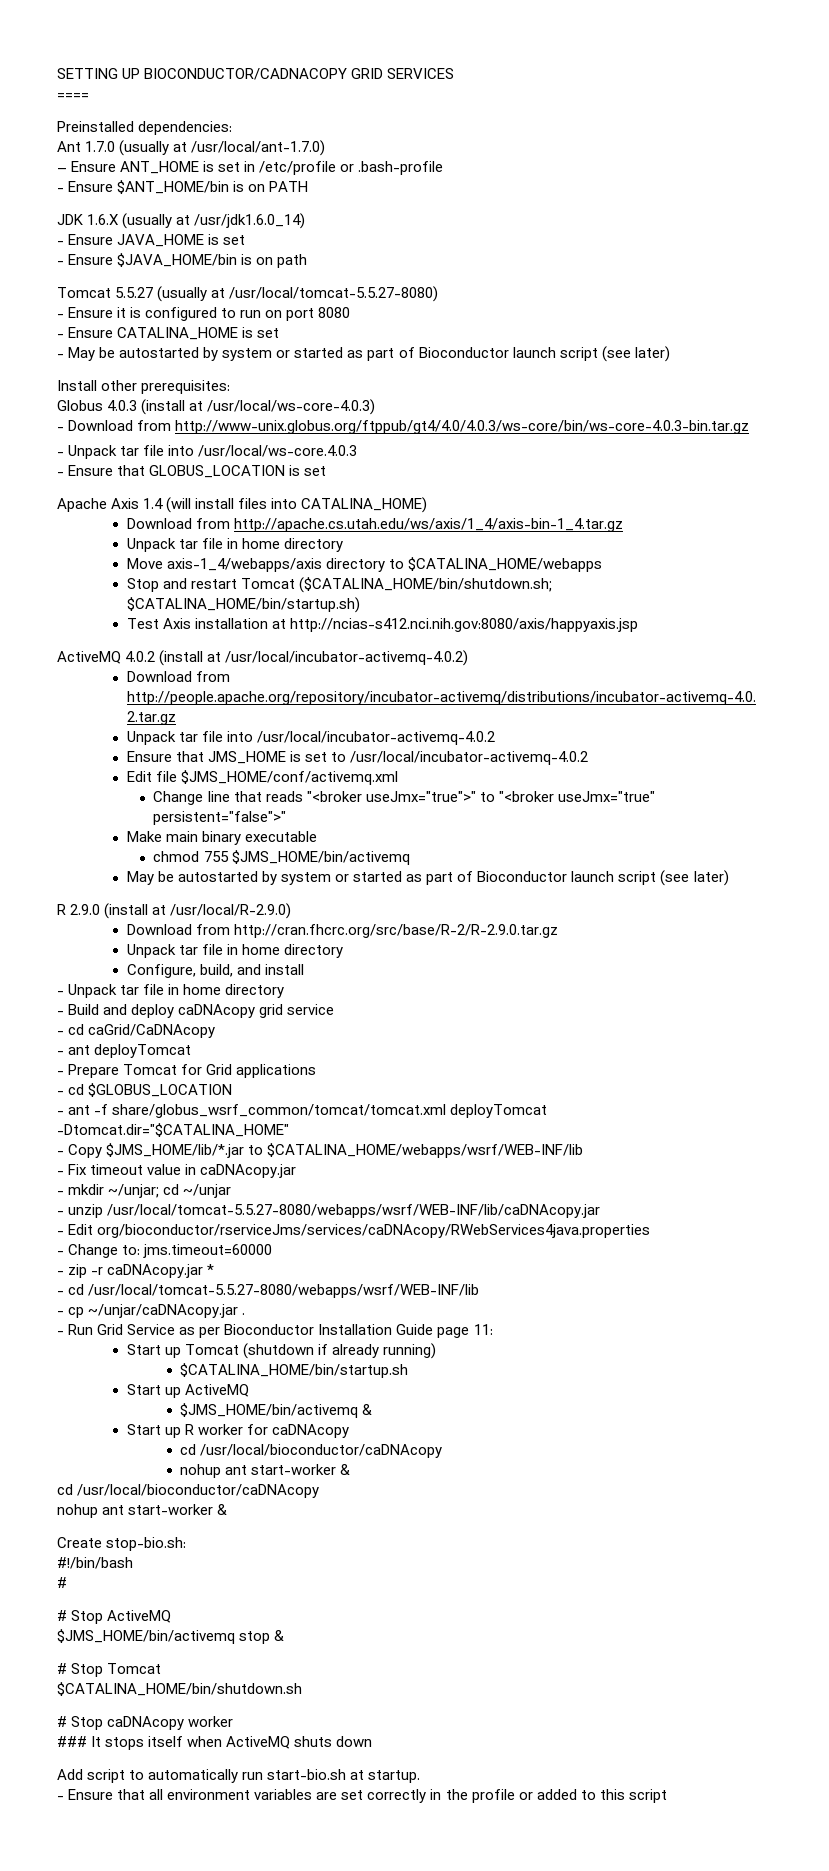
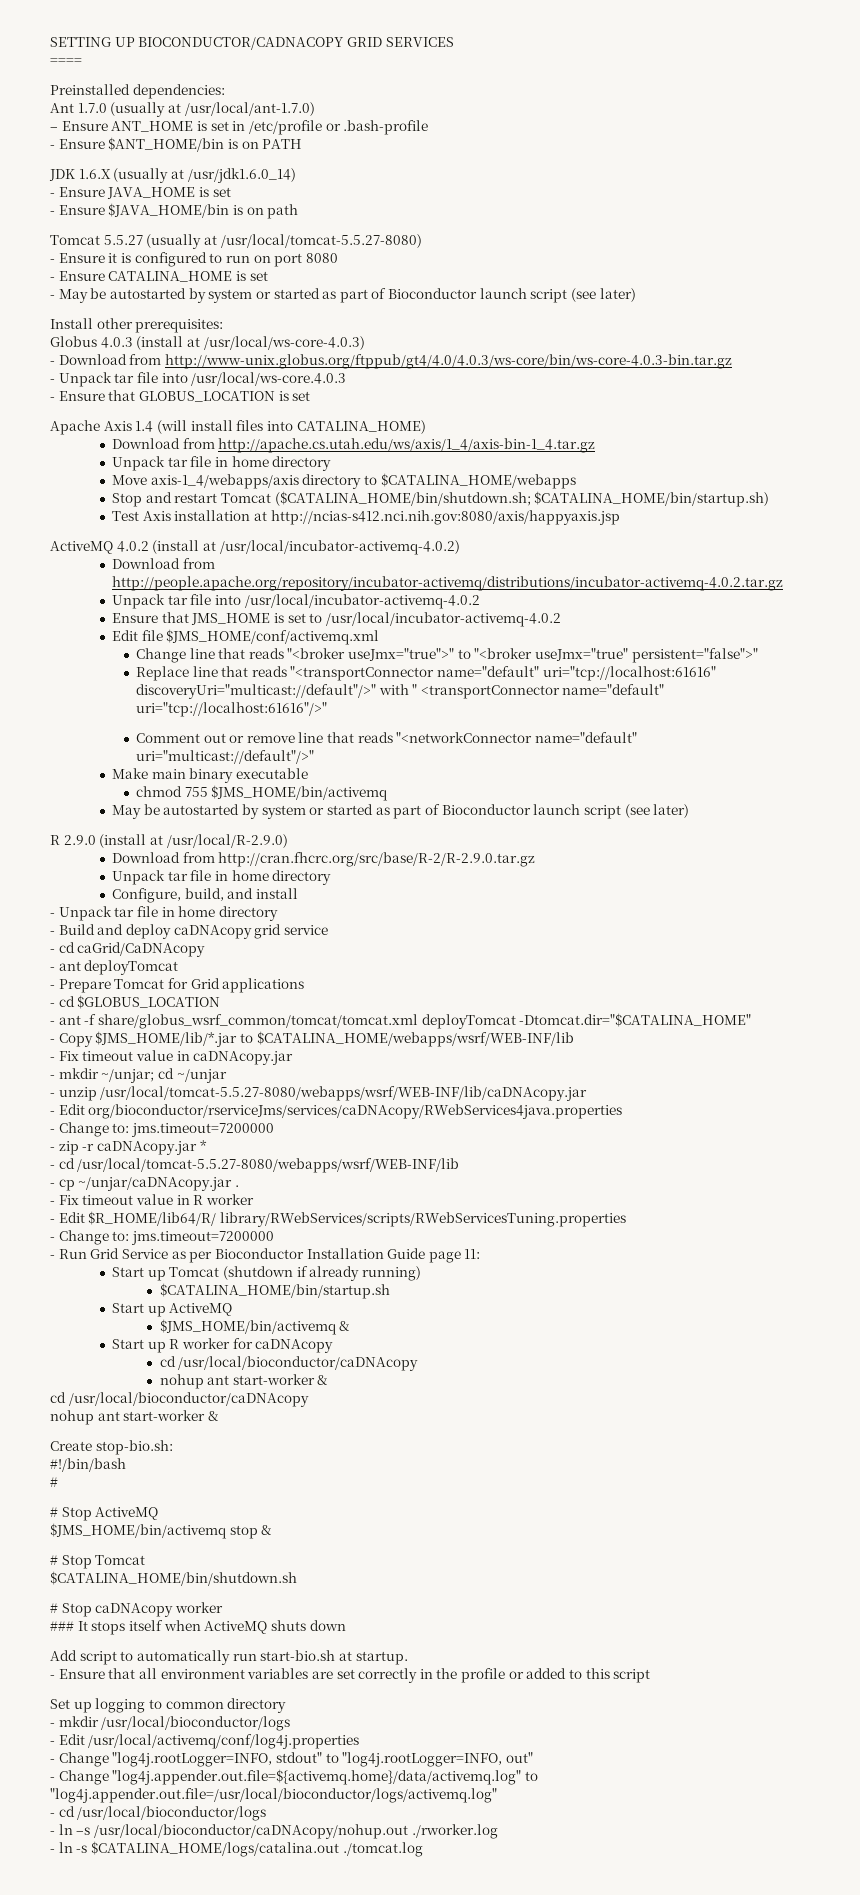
+ Replace line that reads "<transportConnector name="default" uri="tcp://localhost:61616" discoveryUri="multicast://default"/>" with " <transportConnector name="default" uri="tcp://localhost:61616"/>"
+ Comment out or remove line that reads "<networkConnector name="default" uri="multicast://default"/>"
  - Edit org/bioconductor/rserviceJms/services/caDNAcopy/RWebServices4java.properties
- - Change to: jms.timeout=60000
+ - Change to: jms.timeout=7200000
+ - Fix timeout value in R worker
+ - Edit $R_HOME/lib64/R/ library/RWebServices/scripts/RWebServicesTuning.properties
+ - Change to: jms.timeout=7200000
+ Set up logging to common directory
+ - mkdir /usr/local/bioconductor/logs
+ - Edit /usr/local/activemq/conf/log4j.properties
+ - Change "log4j.rootLogger=INFO, stdout" to "log4j.rootLogger=INFO, out"
+ - Change "log4j.appender.out.file=${activemq.home}/data/activemq.log" to "log4j.appender.out.file=/usr/local/bioconductor/logs/activemq.log"
+ - cd /usr/local/bioconductor/logs
+ - ln –s /usr/local/bioconductor/caDNAcopy/nohup.out ./rworker.log
+ - ln -s $CATALINA_HOME/logs/catalina.out ./tomcat.log

